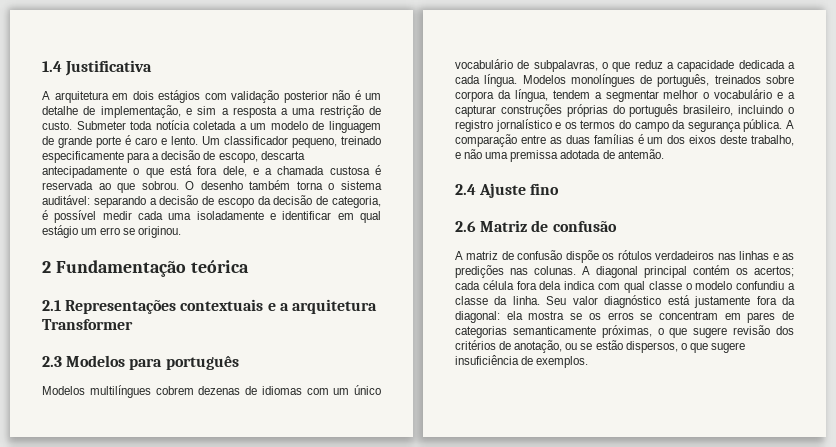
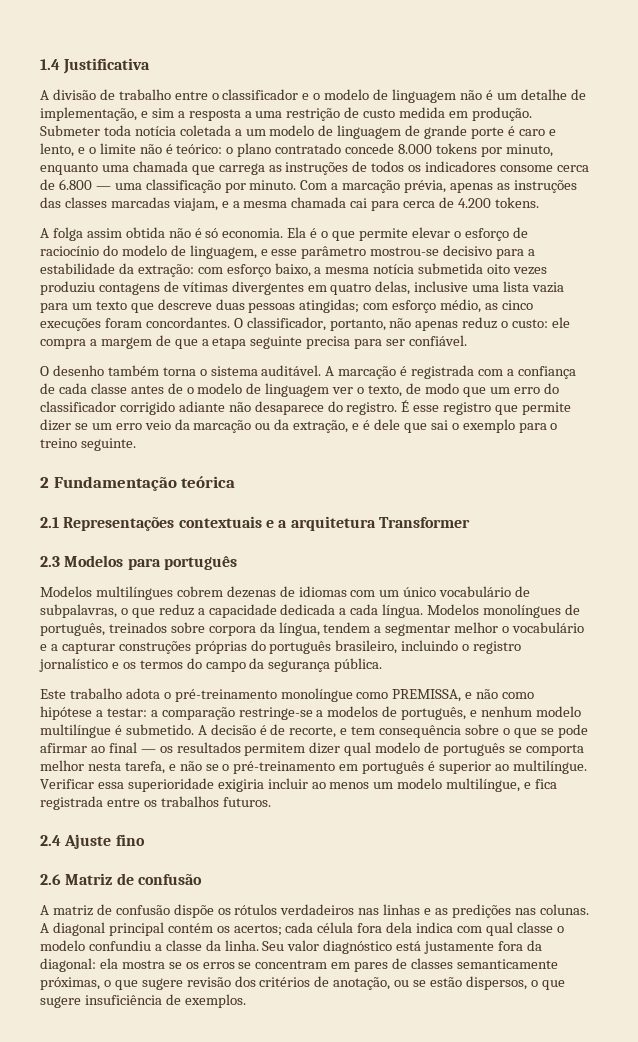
- A arquitetura em dois estágios com validação posterior não é um detalhe de implementação, e sim a resposta a uma restrição de custo.
+ A divisão de trabalho entre o classificador e o modelo de linguagem não é um detalhe de implementação, e sim a resposta a uma restrição de custo medida em produção.
- Submeter toda notícia coletada a um modelo de linguagem de grande porte é caro e lento. Um classificador pequeno, treinado especificamente para a decisão de escopo, descarta antecipadamente o que está fora dele, e a chamada custosa é reservada ao que sobrou. O desenho também torna o sistema auditável: separando a decisão de escopo da decisão de categoria, é possível medir cada uma isoladamente e identificar em qual estágio um erro se originou.
+ Submeter toda notícia coletada a um modelo de linguagem de grande porte é caro e lento, e o limite não é teórico: o plano contratado concede 8.000 tokens por minuto, enquanto uma chamada que carrega as instruções de todos os indicadores consome cerca de 6.800 — uma classificação por minuto. Com a marcação prévia, apenas as instruções das classes marcadas viajam, e a mesma chamada cai para cerca de 4.200 tokens.
+ A folga assim obtida não é só economia. Ela é o que permite elevar o esforço de raciocínio do modelo de linguagem, e esse parâmetro mostrou-se decisivo para a estabilidade da extração: com esforço baixo, a mesma notícia submetida oito vezes produziu contagens de vítimas divergentes em quatro delas, inclusive uma lista vazia para um texto que descreve duas pessoas atingidas; com esforço médio, as cinco execuções foram concordantes. O classificador, portanto, não apenas reduz o custo: ele compra a margem de que a etapa seguinte precisa para ser confiável.
+ O desenho também torna o sistema auditável. A marcação é registrada com a confiança de cada classe antes de o modelo de linguagem ver o texto, de modo que um erro do classificador corrigido adiante não desaparece do registro. É esse registro que permite dizer se um erro veio da marcação ou da extração, e é dele que sai o exemplo para o treino seguinte.
- Modelos monolíngues de português, treinados sobre corpora da língua, tendem a segmentar melhor o vocabulário e a capturar construções próprias do português brasileiro, incluindo o registro jornalístico e os termos do campo da segurança pública. A comparação entre as duas famílias é um dos eixos deste trabalho, e não uma premissa adotada de antemão.
+ Modelos monolíngues de português, treinados sobre corpora da língua, tendem a segmentar melhor o vocabulário e a capturar construções próprias do português brasileiro, incluindo o registro jornalístico e os termos do campo da segurança pública.
+ Este trabalho adota o pré-treinamento monolíngue como PREMISSA, e não como hipótese a testar: a comparação restringe-se a modelos de português, e nenhum modelo multilíngue é submetido. A decisão é de recorte, e tem consequência sobre o que se pode afirmar ao final — os resultados permitem dizer qual modelo de português se comporta melhor nesta tarefa, e não se o pré-treinamento em português é superior ao multilíngue. Verificar essa superioridade exigiria incluir ao menos um modelo multilíngue, e fica registrada entre os trabalhos futuros.
- Seu valor diagnóstico está justamente fora da diagonal: ela mostra se os erros se concentram em pares de categorias semanticamente próximas, o que sugere revisão dos critérios de anotação, ou se estão dispersos, o que sugere insuficiência de exemplos.
+ Seu valor diagnóstico está justamente fora da diagonal: ela mostra se os erros se concentram em pares de classes semanticamente próximas, o que sugere revisão dos critérios de anotação, ou se estão dispersos, o que sugere insuficiência de exemplos.

